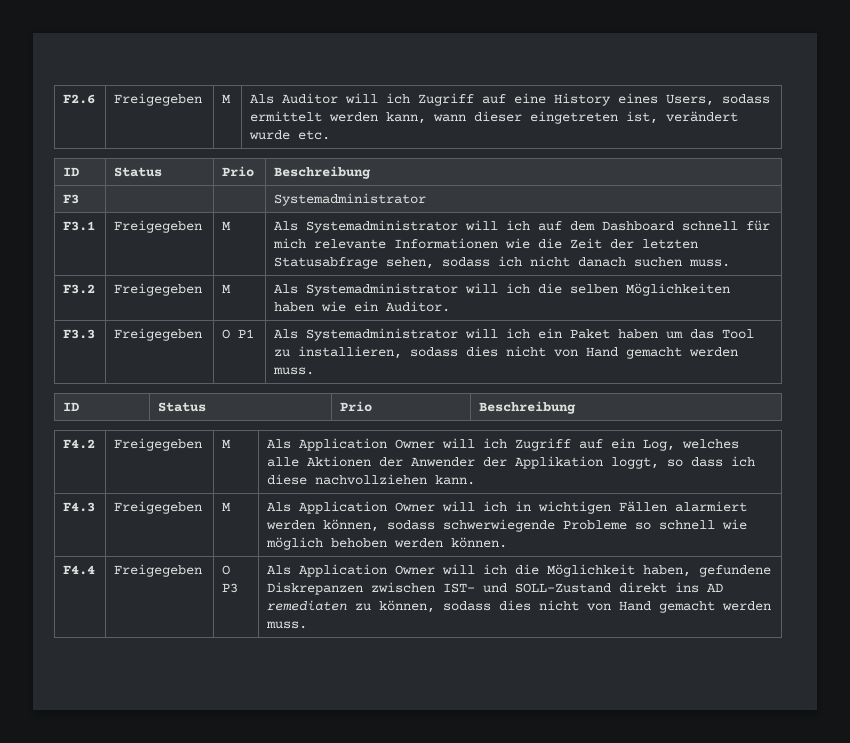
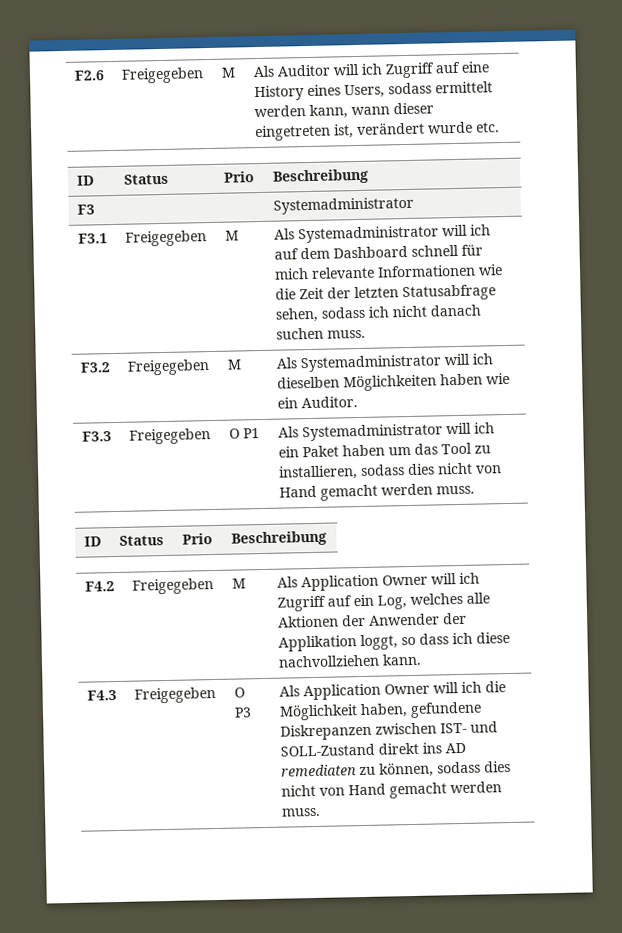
- F3.2 | Freigegeben | M | Als Systemadministrator will ich die selben Möglichkeiten haben wie ein Auditor.
+ F3.2 | Freigegeben | M | Als Systemadministrator will ich dieselben Möglichkeiten haben wie ein Auditor.
- F4.3 | Freigegeben | M | Als Application Owner will ich in wichtigen Fällen alarmiert werden können, sodass schwerwiegende Probleme so schnell wie möglich behoben werden können.
- F4.4 | Freigegeben | O P3 | Als Application Owner will ich die Möglichkeit haben, gefundene Diskrepanzen zwischen IST- und SOLL-Zustand direkt ins AD remediaten zu können, sodass dies nicht von Hand gemacht werden muss.
+ F4.3 | Freigegeben | O P3 | Als Application Owner will ich die Möglichkeit haben, gefundene Diskrepanzen zwischen IST- und SOLL-Zustand direkt ins AD remediaten zu können, sodass dies nicht von Hand gemacht werden muss.

